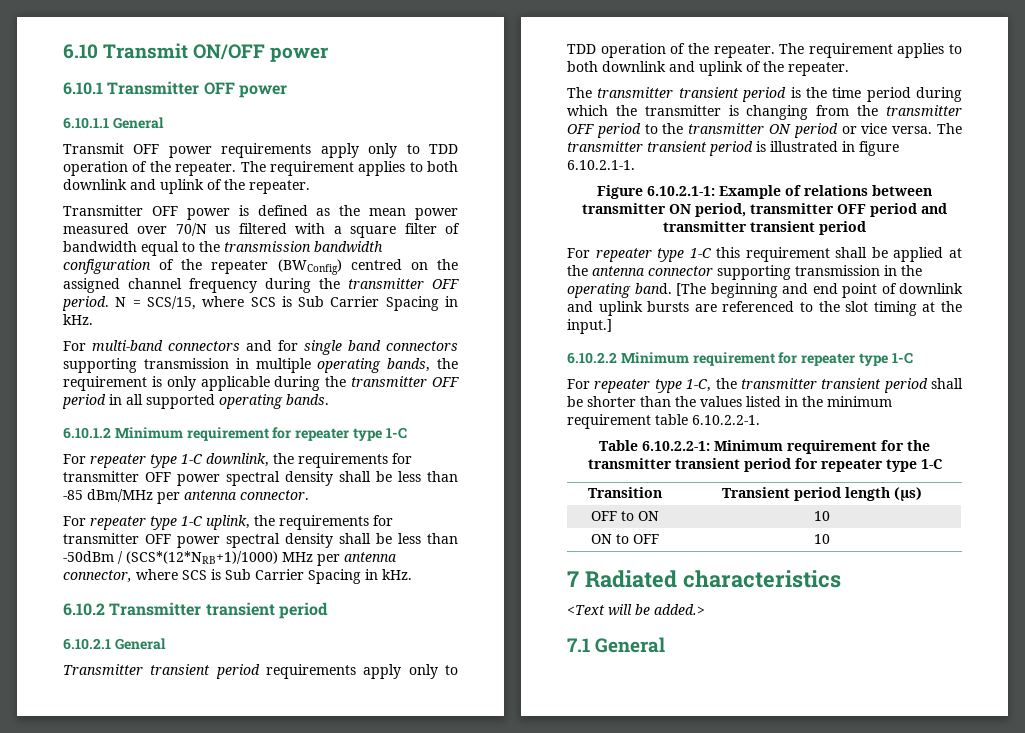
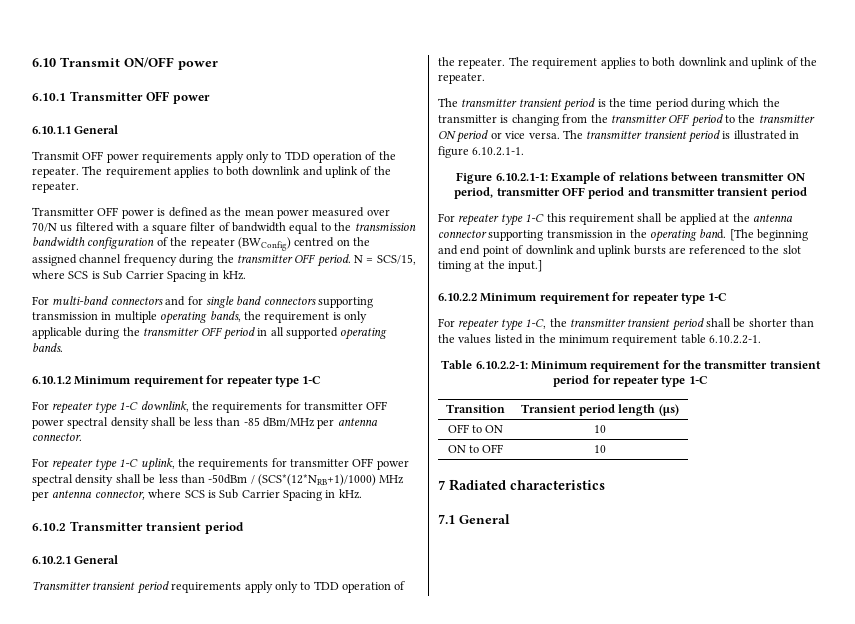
- <Text will be added.>

